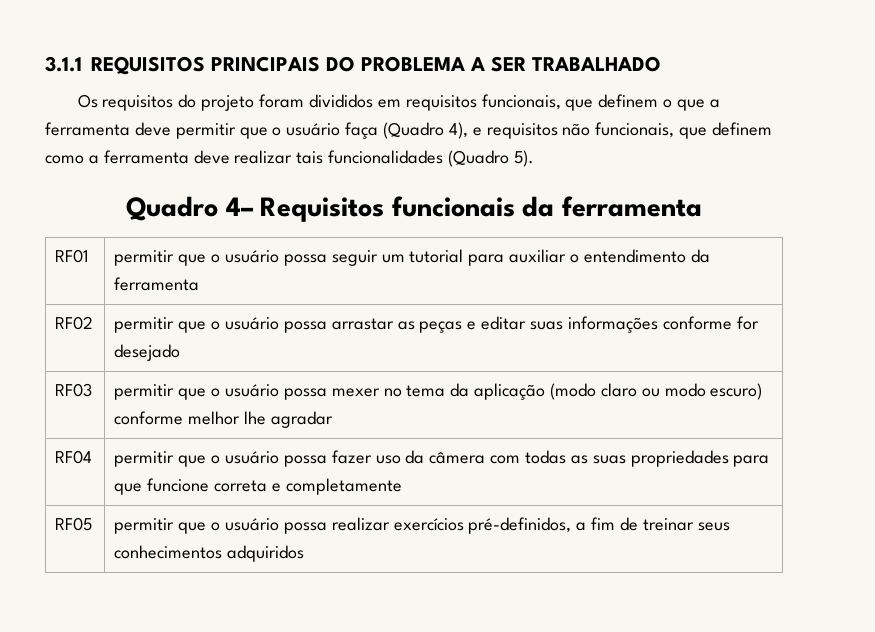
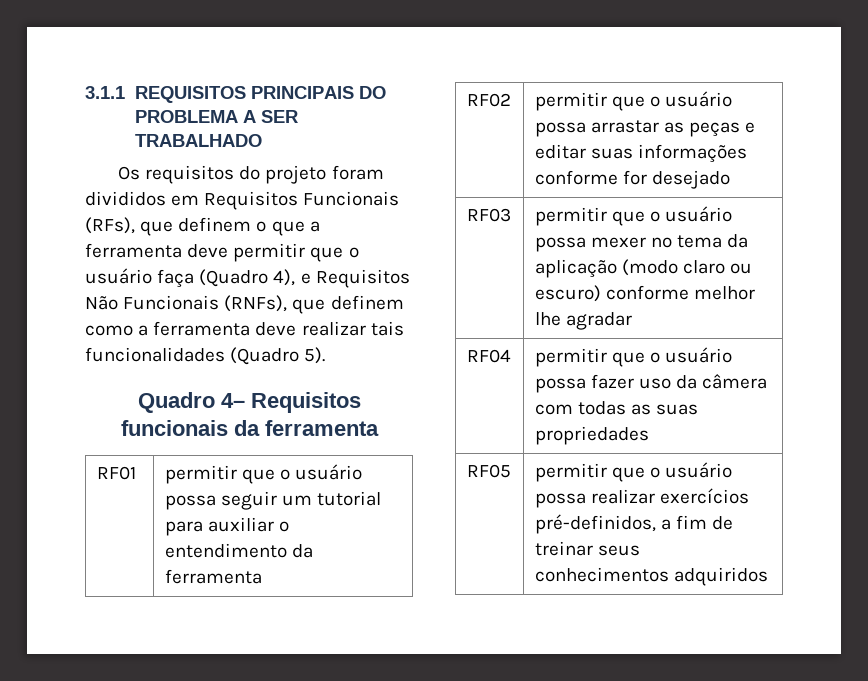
- Os requisitos do projeto foram divididos em requisitos funcionais, que definem o que a ferramenta deve permitir que o usuário faça (Quadro 4), e requisitos não funcionais, que definem como a ferramenta deve realizar tais funcionalidades (Quadro 5).
+ Os requisitos do projeto foram divididos em Requisitos Funcionais (RFs), que definem o que a ferramenta deve permitir que o usuário faça (Quadro 4), e Requisitos Não Funcionais (RNFs), que definem como a ferramenta deve realizar tais funcionalidades (Quadro 5).
- RF03 | permitir que o usuário possa mexer no tema da aplicação (modo claro ou modo escuro) conforme melhor lhe agradar
+ RF03 | permitir que o usuário possa mexer no tema da aplicação (modo claro ou escuro) conforme melhor lhe agradar
- RF04 | permitir que o usuário possa fazer uso da câmera com todas as suas propriedades para que funcione correta e completamente
+ RF04 | permitir que o usuário possa fazer uso da câmera com todas as suas propriedades

